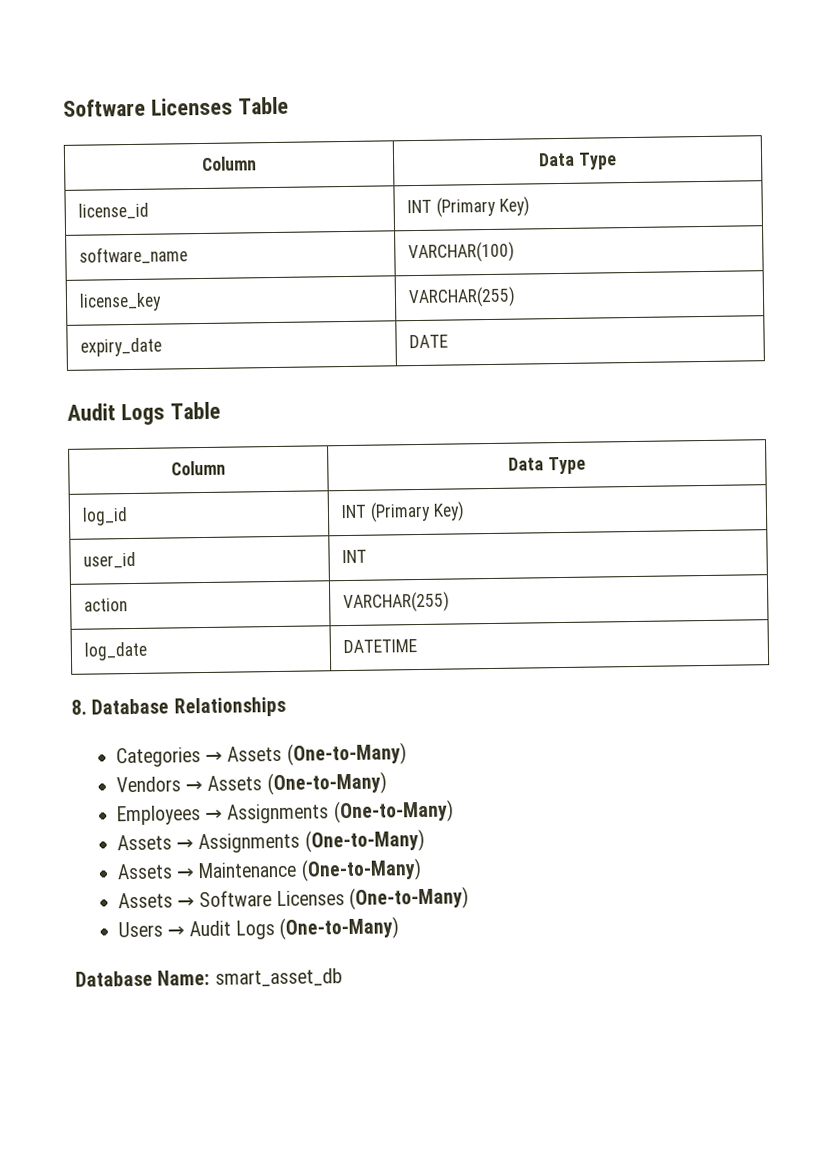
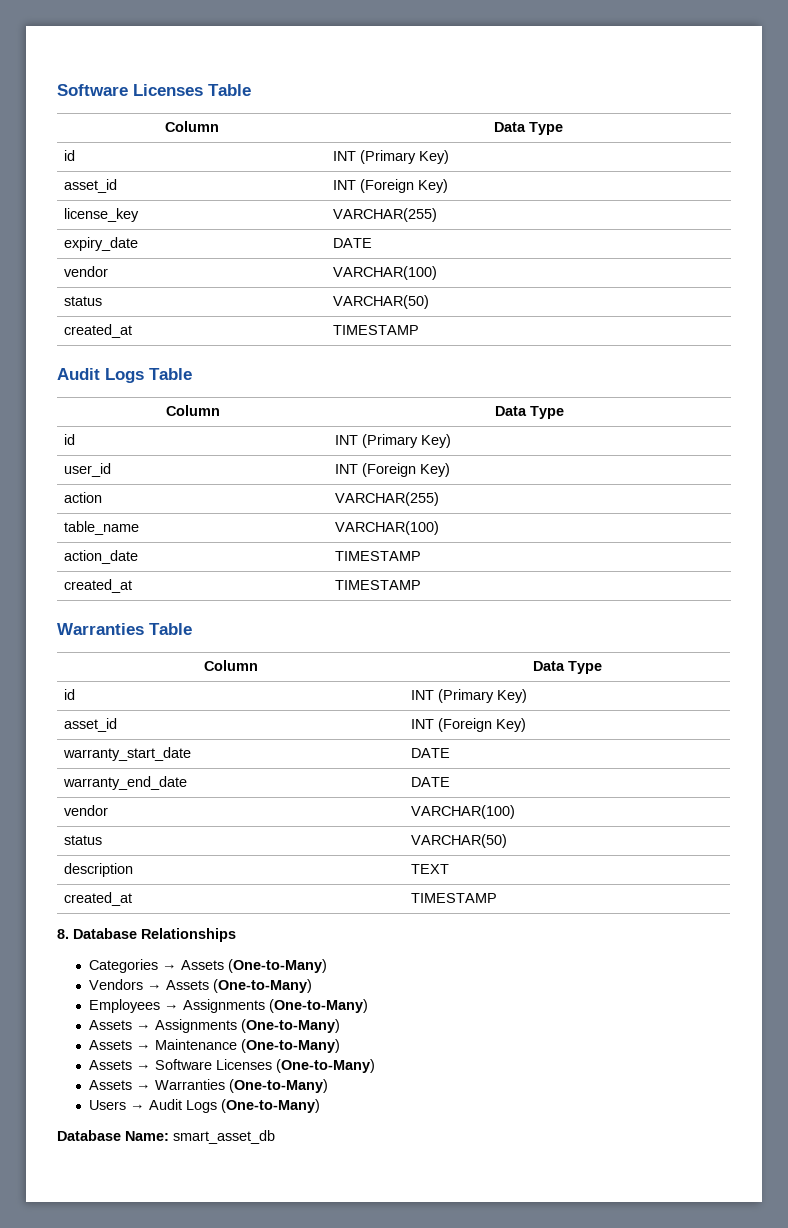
  Software Licenses Table
  Column | Data Type
- license_id | INT (Primary Key)
- software_name | VARCHAR(100)
+ id | INT (Primary Key)
+ asset_id | INT (Foreign Key)
  expiry_date | DATE
+ vendor | VARCHAR(100)
+ status | VARCHAR(50)
+ created_at | TIMESTAMP
  Audit Logs Table
  Column | Data Type
- log_id | INT (Primary Key)
+ id | INT (Primary Key)
- user_id | INT
+ user_id | INT (Foreign Key)
- log_date | DATETIME
+ table_name | VARCHAR(100)
+ action_date | TIMESTAMP
+ created_at | TIMESTAMP
+ Warranties Table
+ Column | Data Type
+ id | INT (Primary Key)
+ asset_id | INT (Foreign Key)
+ warranty_start_date | DATE
+ warranty_end_date | DATE
+ vendor | VARCHAR(100)
+ status | VARCHAR(50)
+ description | TEXT
+ created_at | TIMESTAMP
+ Assets → Warranties (One-to-Many)

